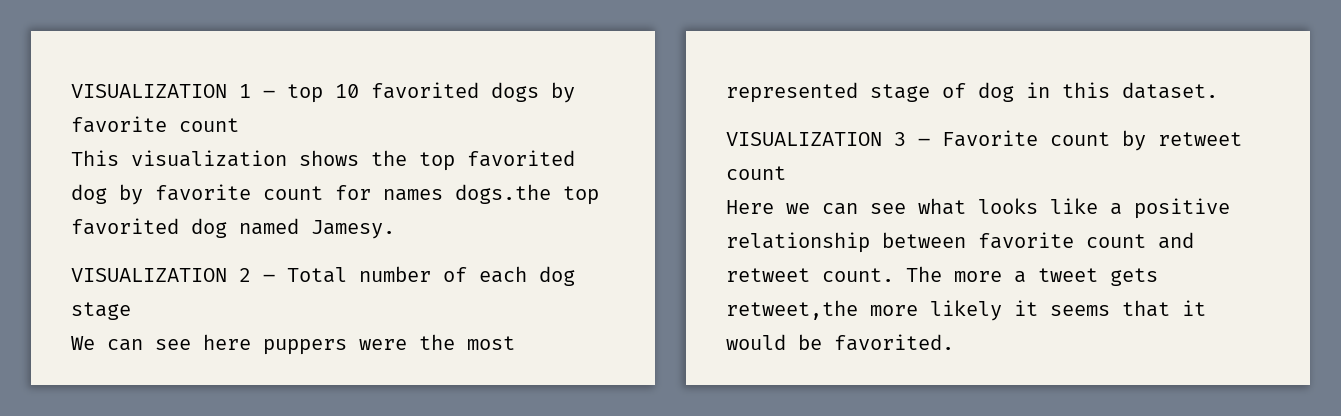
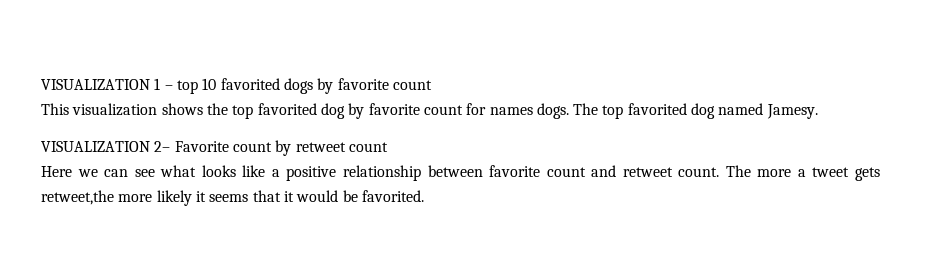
- This visualization shows the top favorited dog by favorite count for names dogs.the top favorited dog named Jamesy.
+ This visualization shows the top favorited dog by favorite count for names dogs. The top favorited dog named Jamesy.
- VISUALIZATION 2 – Total number of each dog stage
- We can see here puppers were the most represented stage of dog in this dataset.
- VISUALIZATION 3 – Favorite count by retweet count
+ VISUALIZATION 2– Favorite count by retweet count

